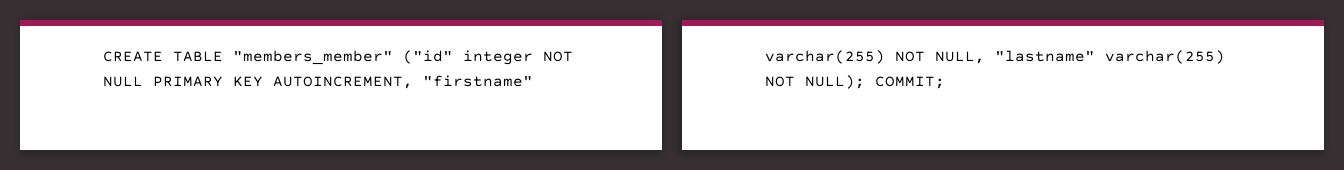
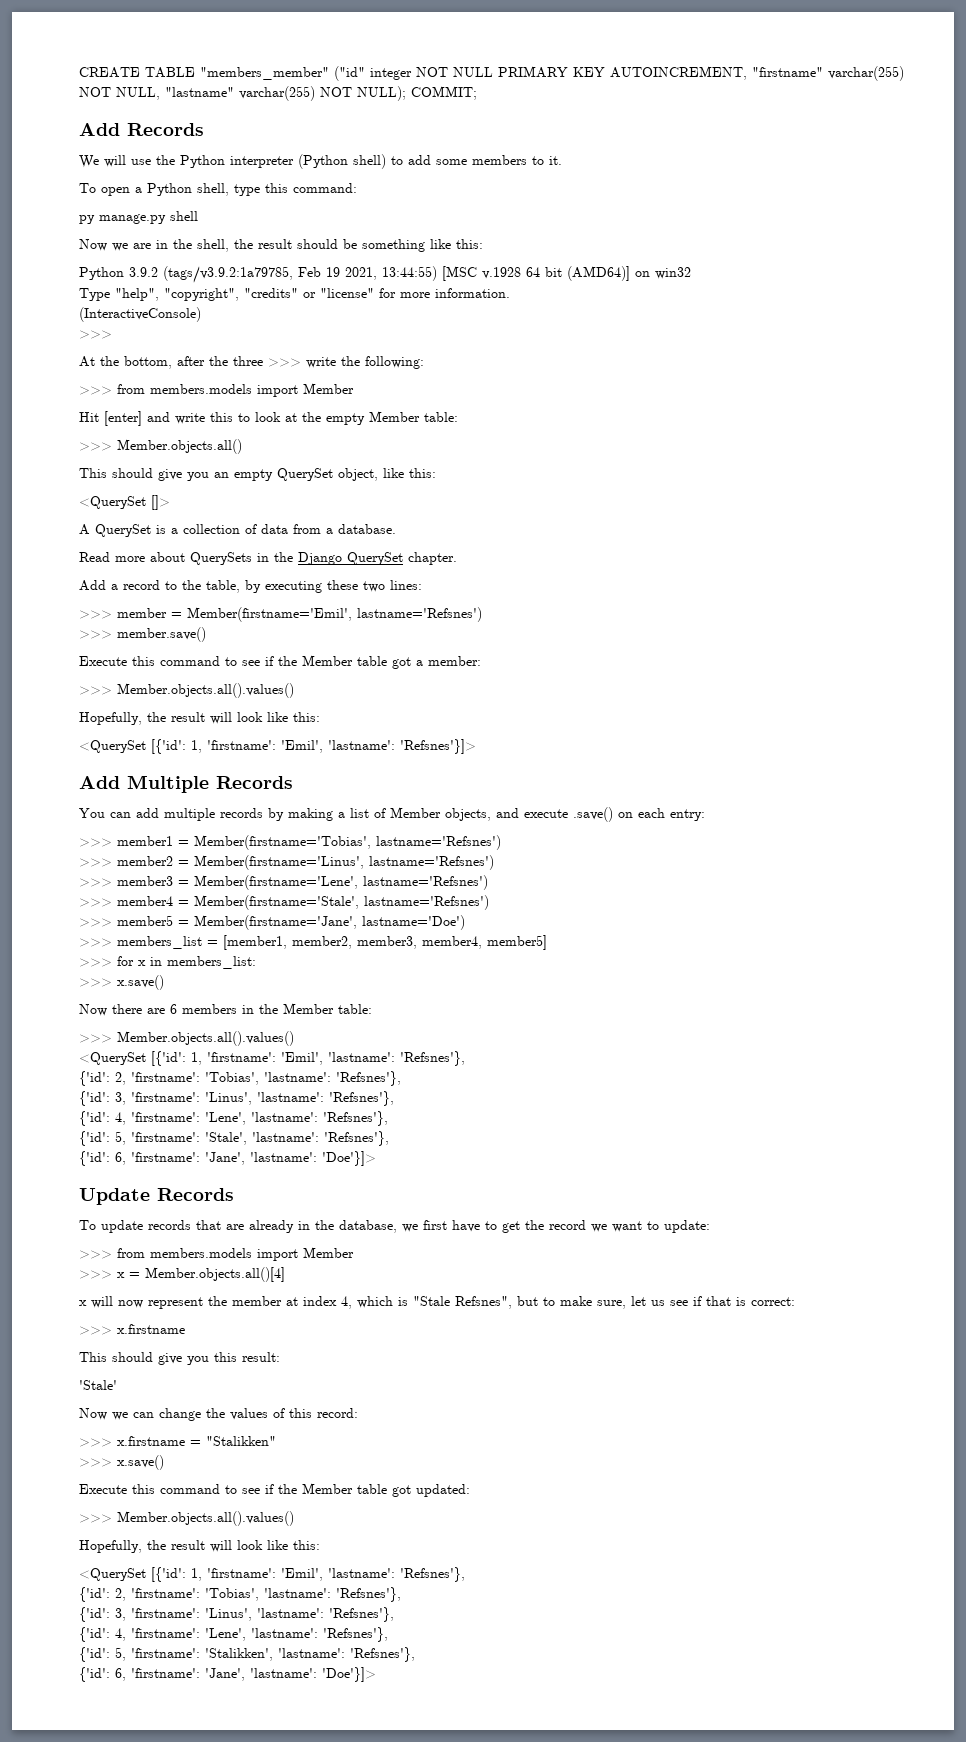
+ Add Records
+ We will use the Python interpreter (Python shell) to add some members to it.
+ To open a Python shell, type this command:
+ py manage.py shell
+ Now we are in the shell, the result should be something like this:
+ Python 3.9.2 (tags/v3.9.2:1a79785, Feb 19 2021, 13:44:55) [MSC v.1928 64 bit (AMD64)] on win32
+ Type "help", "copyright", "credits" or "license" for more information.
+ (InteractiveConsole)
+ >>>
+ At the bottom, after the three >>> write the following:
+ >>> from members.models import Member
+ Hit [enter] and write this to look at the empty Member table:
+ >>> Member.objects.all()
+ This should give you an empty QuerySet object, like this:
+ <QuerySet []>
+ A QuerySet is a collection of data from a database.
+ Read more about QuerySets in the Django QuerySet chapter.
+ Add a record to the table, by executing these two lines:
+ >>> member = Member(firstname='Emil', lastname='Refsnes')
+ >>> member.save()
+ Execute this command to see if the Member table got a member:
+ >>> Member.objects.all().values()
+ Hopefully, the result will look like this:
+ <QuerySet [{'id': 1, 'firstname': 'Emil', 'lastname': 'Refsnes'}]>
+ Add Multiple Records
+ You can add multiple records by making a list of Member objects, and execute .save() on each entry:
+ >>> member1 = Member(firstname='Tobias', lastname='Refsnes')
+ >>> member2 = Member(firstname='Linus', lastname='Refsnes')
+ >>> member3 = Member(firstname='Lene', lastname='Refsnes')
+ >>> member4 = Member(firstname='Stale', lastname='Refsnes')
+ >>> member5 = Member(firstname='Jane', lastname='Doe')
+ >>> members_list = [member1, member2, member3, member4, member5]
+ >>> for x in members_list:
+ >>> x.save()
+ Now there are 6 members in the Member table:
+ >>> Member.objects.all().values()
+ <QuerySet [{'id': 1, 'firstname': 'Emil', 'lastname': 'Refsnes'},
+ {'id': 2, 'firstname': 'Tobias', 'lastname': 'Refsnes'},
+ {'id': 3, 'firstname': 'Linus', 'lastname': 'Refsnes'},
+ {'id': 4, 'firstname': 'Lene', 'lastname': 'Refsnes'},
+ {'id': 5, 'firstname': 'Stale', 'lastname': 'Refsnes'},
+ {'id': 6, 'firstname': 'Jane', 'lastname': 'Doe'}]>
+ Update Records
+ To update records that are already in the database, we first have to get the record we want to update:
+ >>> from members.models import Member
+ >>> x = Member.objects.all()[4]
+ x will now represent the member at index 4, which is "Stale Refsnes", but to make sure, let us see if that is correct:
+ >>> x.firstname
+ This should give you this result:
+ 'Stale'
+ Now we can change the values of this record:
+ >>> x.firstname = "Stalikken"
+ >>> x.save()
+ Execute this command to see if the Member table got updated:
+ >>> Member.objects.all().values()
+ Hopefully, the result will look like this:
+ <QuerySet [{'id': 1, 'firstname': 'Emil', 'lastname': 'Refsnes'},
+ {'id': 2, 'firstname': 'Tobias', 'lastname': 'Refsnes'},
+ {'id': 3, 'firstname': 'Linus', 'lastname': 'Refsnes'},
+ {'id': 4, 'firstname': 'Lene', 'lastname': 'Refsnes'},
+ {'id': 5, 'firstname': 'Stalikken', 'lastname': 'Refsnes'},
+ {'id': 6, 'firstname': 'Jane', 'lastname': 'Doe'}]>

